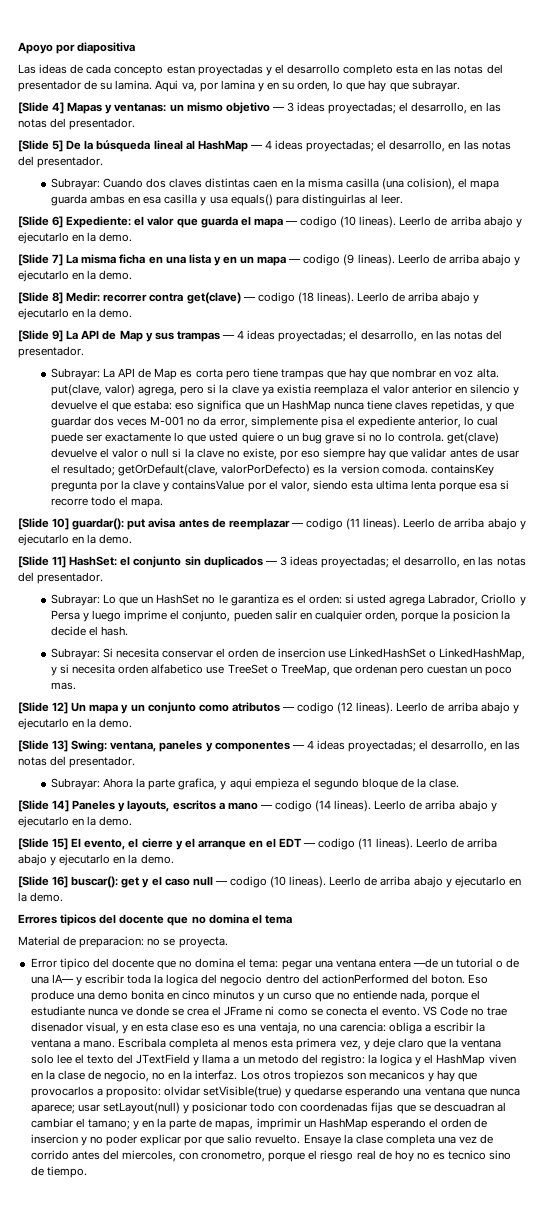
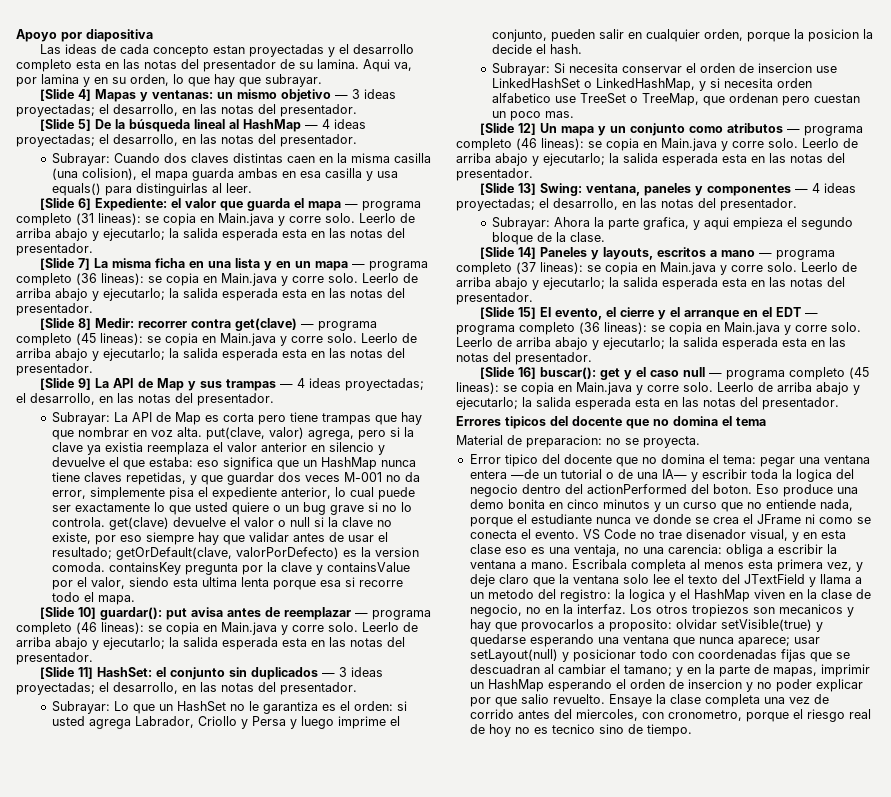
- [Slide 6] Expediente: el valor que guarda el mapa — codigo (10 lineas). Leerlo de arriba abajo y ejecutarlo en la demo.
+ [Slide 6] Expediente: el valor que guarda el mapa — programa completo (31 lineas): se copia en Main.java y corre solo. Leerlo de arriba abajo y ejecutarlo; la salida esperada esta en las notas del presentador.
- [Slide 7] La misma ficha en una lista y en un mapa — codigo (9 lineas). Leerlo de arriba abajo y ejecutarlo en la demo.
+ [Slide 7] La misma ficha en una lista y en un mapa — programa completo (36 lineas): se copia en Main.java y corre solo. Leerlo de arriba abajo y ejecutarlo; la salida esperada esta en las notas del presentador.
- [Slide 8] Medir: recorrer contra get(clave) — codigo (18 lineas). Leerlo de arriba abajo y ejecutarlo en la demo.
+ [Slide 8] Medir: recorrer contra get(clave) — programa completo (45 lineas): se copia en Main.java y corre solo. Leerlo de arriba abajo y ejecutarlo; la salida esperada esta en las notas del presentador.
- [Slide 10] guardar(): put avisa antes de reemplazar — codigo (11 lineas). Leerlo de arriba abajo y ejecutarlo en la demo.
+ [Slide 10] guardar(): put avisa antes de reemplazar — programa completo (46 lineas): se copia en Main.java y corre solo. Leerlo de arriba abajo y ejecutarlo; la salida esperada esta en las notas del presentador.
- [Slide 12] Un mapa y un conjunto como atributos — codigo (12 lineas). Leerlo de arriba abajo y ejecutarlo en la demo.
+ [Slide 12] Un mapa y un conjunto como atributos — programa completo (46 lineas): se copia en Main.java y corre solo. Leerlo de arriba abajo y ejecutarlo; la salida esperada esta en las notas del presentador.
- [Slide 14] Paneles y layouts, escritos a mano — codigo (14 lineas). Leerlo de arriba abajo y ejecutarlo en la demo.
+ [Slide 14] Paneles y layouts, escritos a mano — programa completo (37 lineas): se copia en Main.java y corre solo. Leerlo de arriba abajo y ejecutarlo; la salida esperada esta en las notas del presentador.
- [Slide 15] El evento, el cierre y el arranque en el EDT — codigo (11 lineas). Leerlo de arriba abajo y ejecutarlo en la demo.
+ [Slide 15] El evento, el cierre y el arranque en el EDT — programa completo (36 lineas): se copia en Main.java y corre solo. Leerlo de arriba abajo y ejecutarlo; la salida esperada esta en las notas del presentador.
- [Slide 16] buscar(): get y el caso null — codigo (10 lineas). Leerlo de arriba abajo y ejecutarlo en la demo.
+ [Slide 16] buscar(): get y el caso null — programa completo (45 lineas): se copia en Main.java y corre solo. Leerlo de arriba abajo y ejecutarlo; la salida esperada esta en las notas del presentador.

